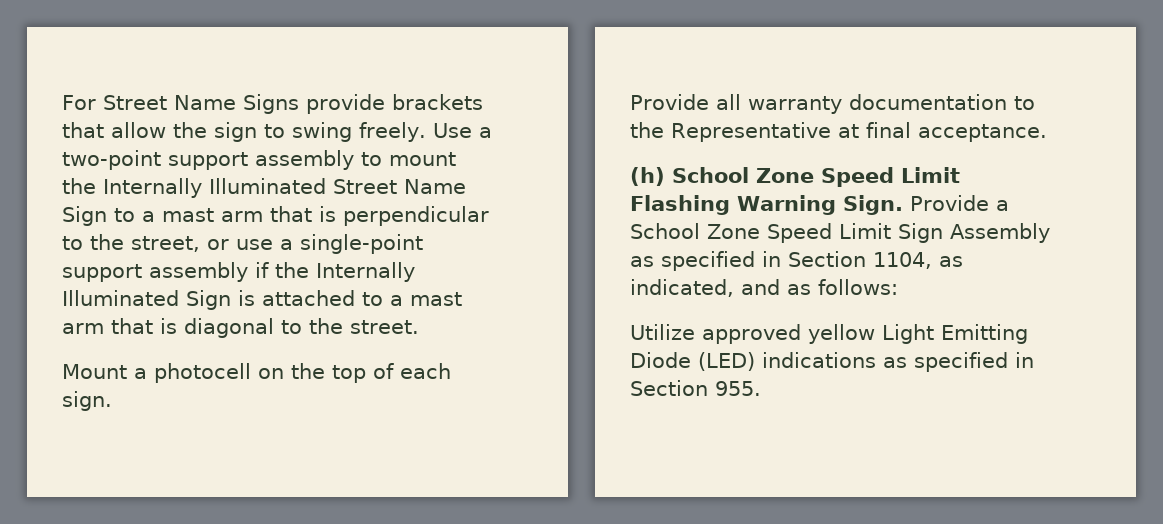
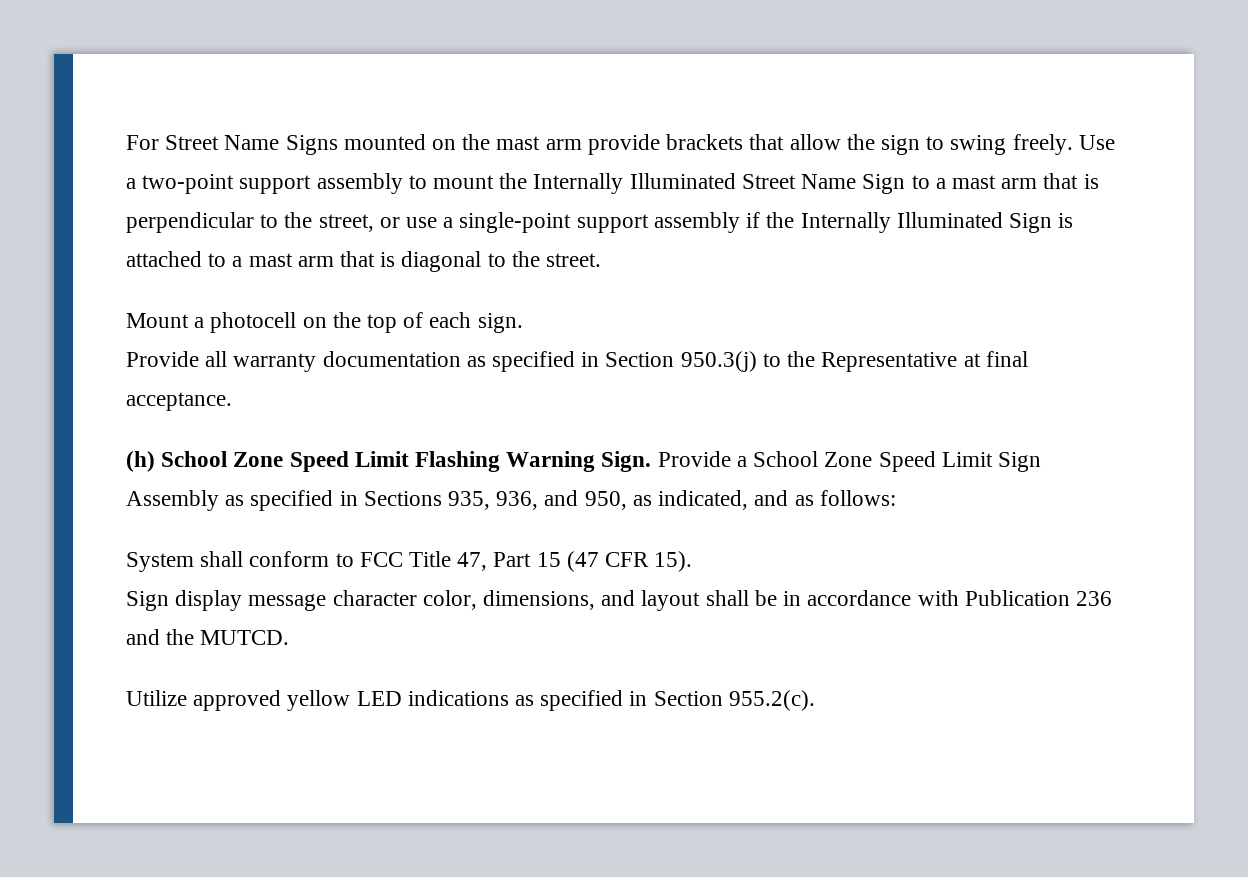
- For Street Name Signs provide brackets that allow the sign to swing freely.
+ For Street Name Signs mounted on the mast arm provide brackets that allow the sign to swing freely.
- Provide all warranty documentation to the Representative at final acceptance.
+ Provide all warranty documentation as specified in Section 950.3(j) to the Representative at final acceptance.
- Provide a School Zone Speed Limit Sign Assembly as specified in Section 1104, as indicated, and as follows:
+ Provide a School Zone Speed Limit Sign Assembly as specified in Sections 935, 936, and 950, as indicated, and as follows:
+ System shall conform to FCC Title 47, Part 15 (47 CFR 15).
+ Sign display message character color, dimensions, and layout shall be in accordance with Publication 236 and the MUTCD.
- Utilize approved yellow Light Emitting Diode (LED) indications as specified in Section 955.
+ Utilize approved yellow LED indications as specified in Section 955.2(c).

